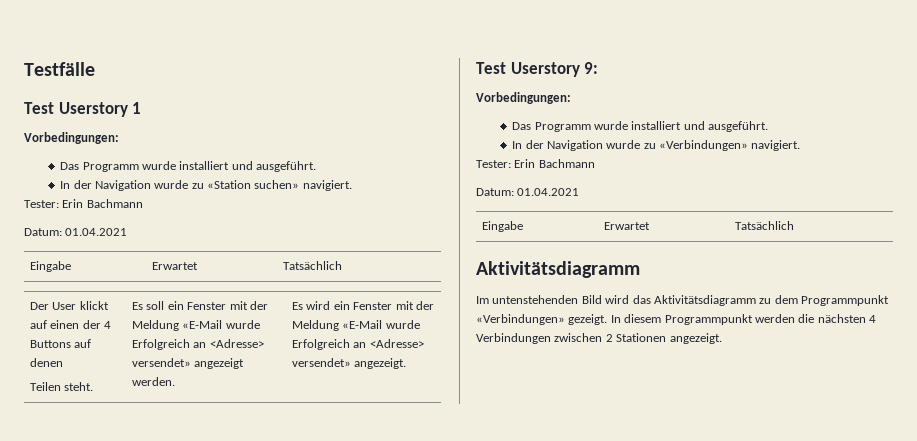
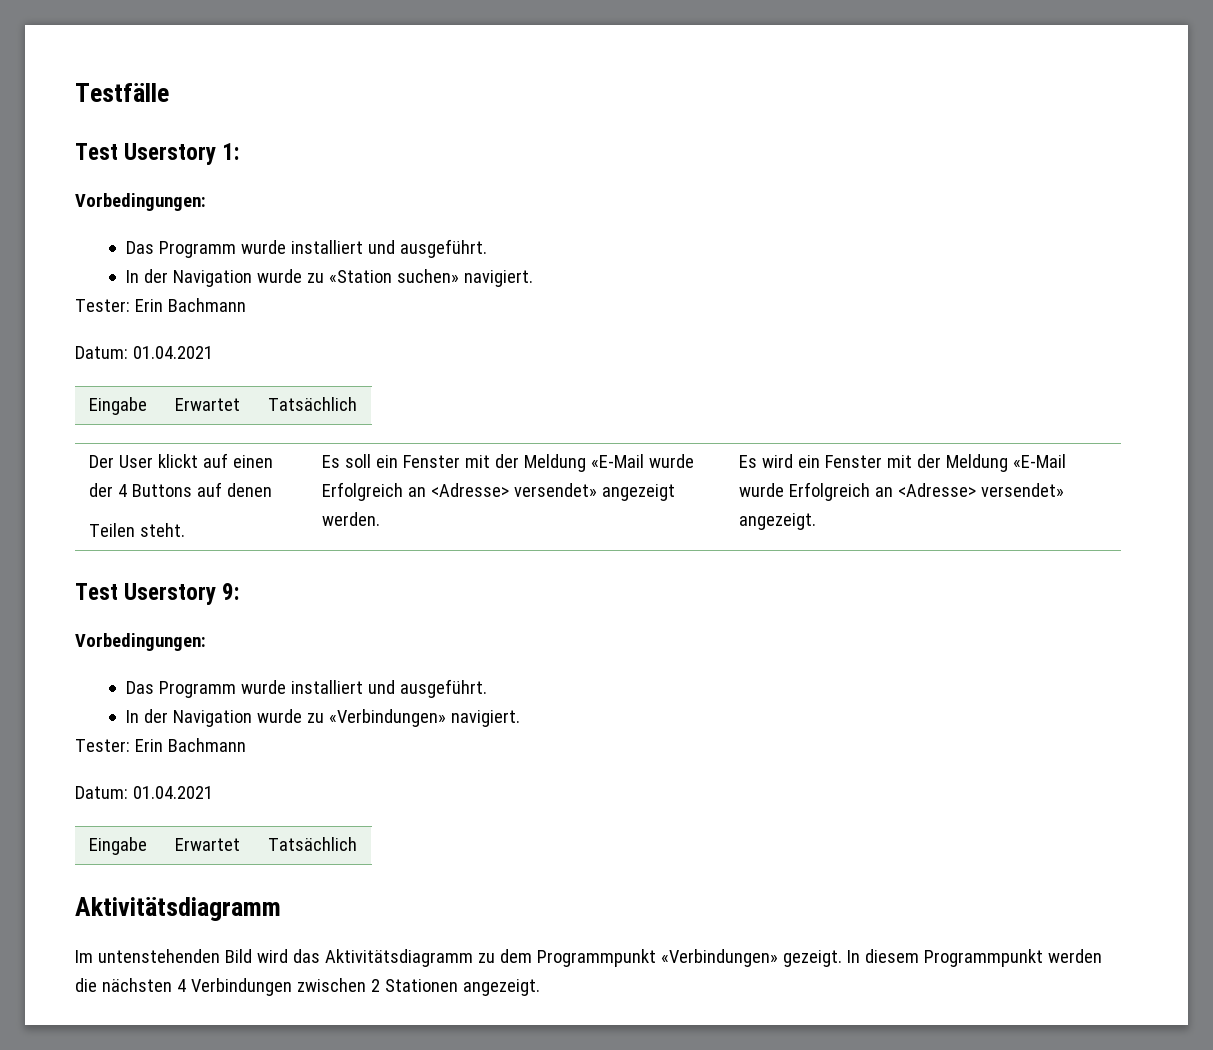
- Test Userstory 1
+ Test Userstory 1:

